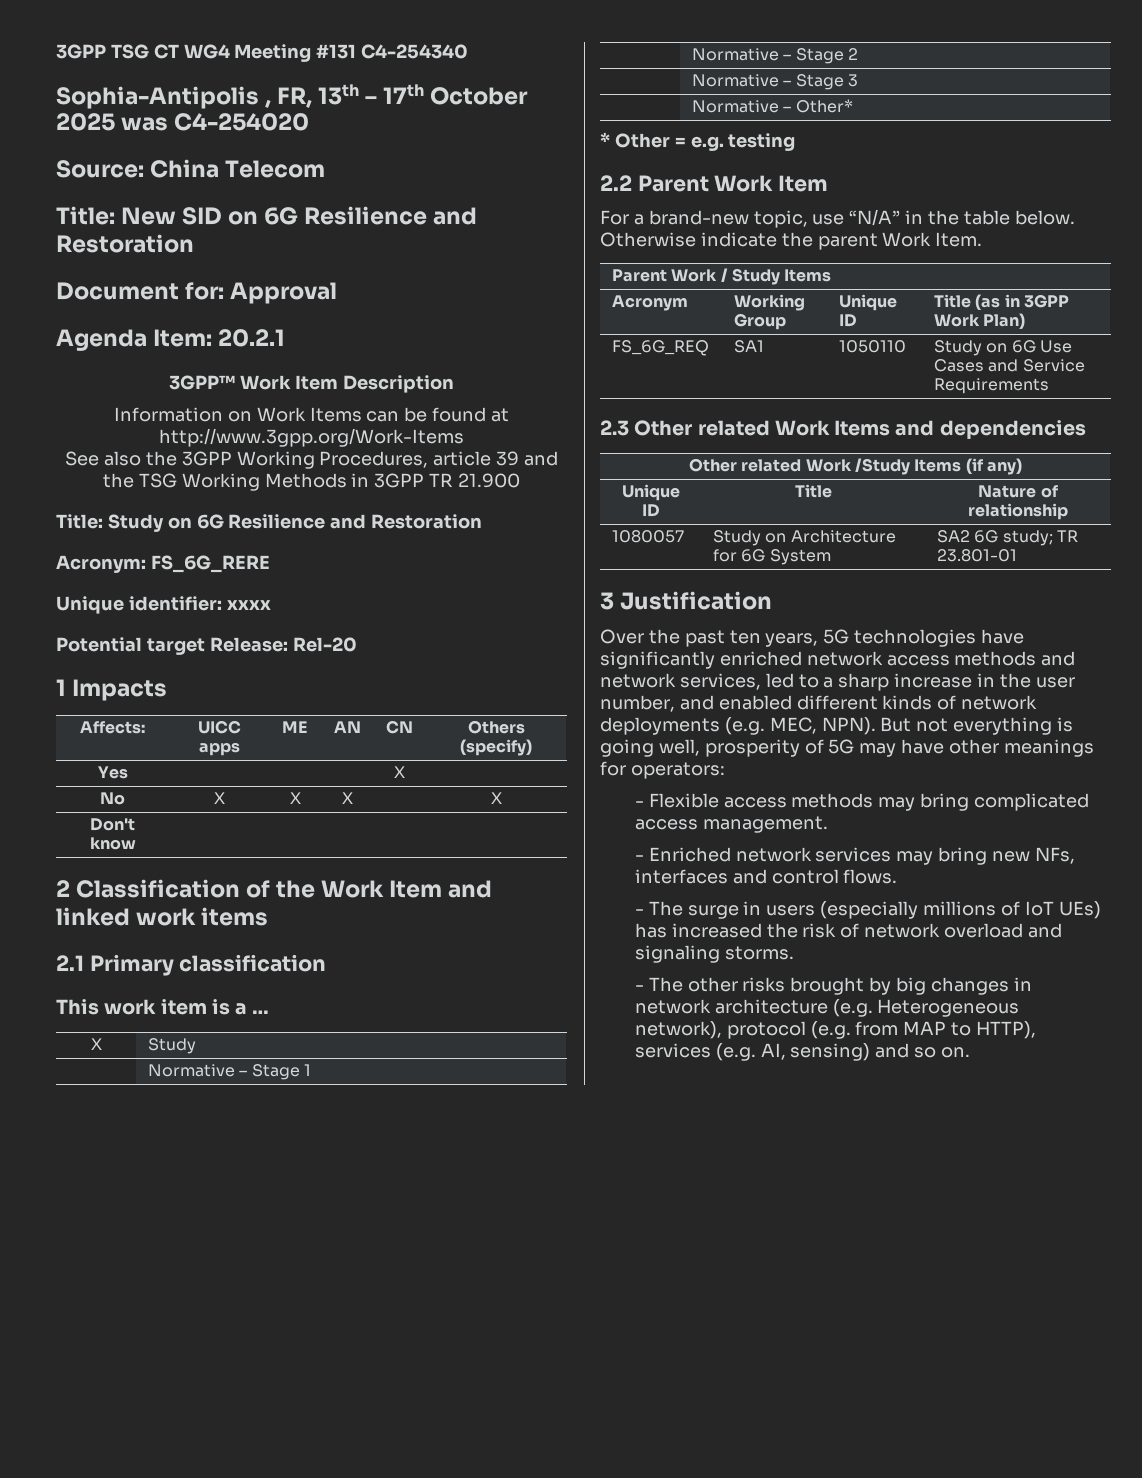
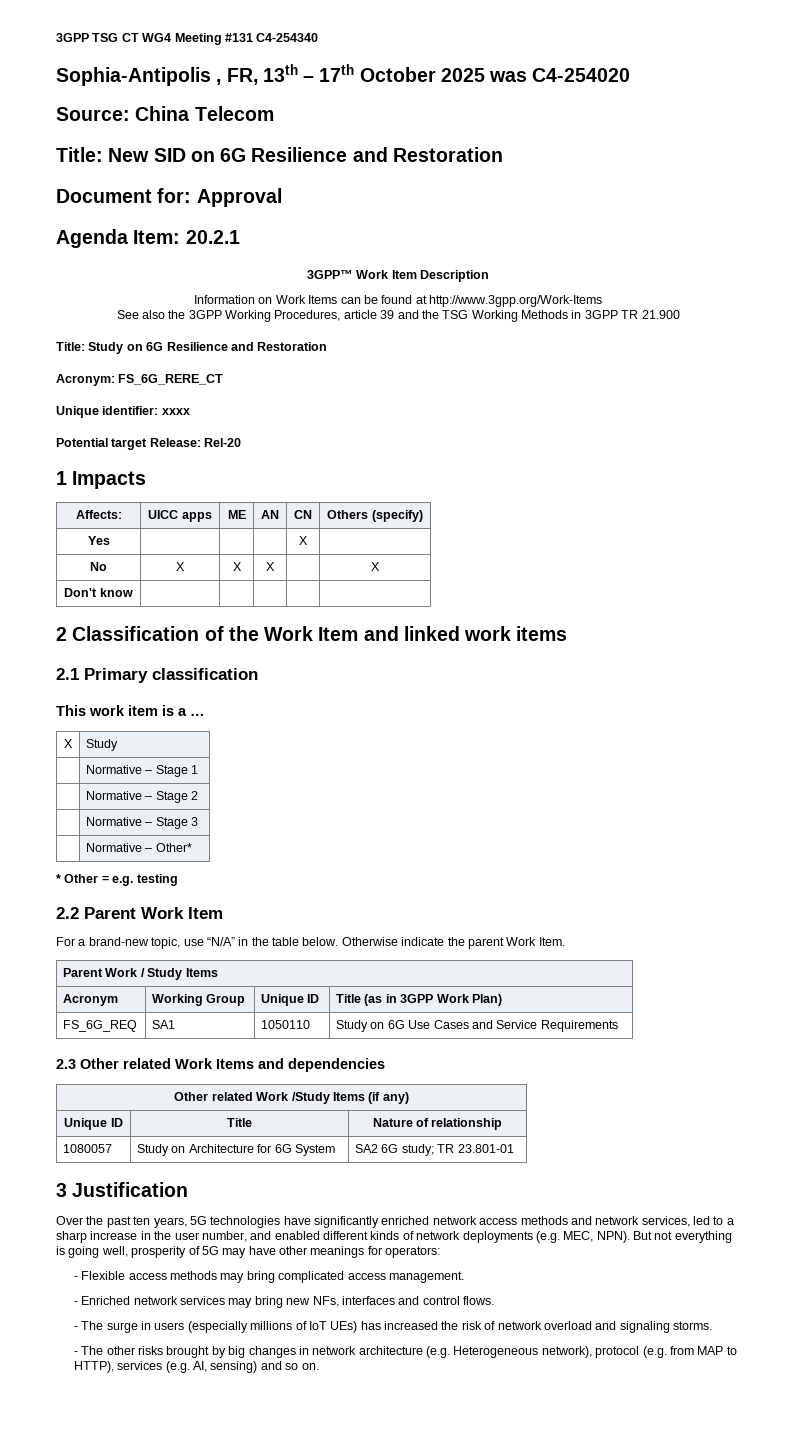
- Acronym: FS_6G_RERE
+ Acronym: FS_6G_RERE_CT

